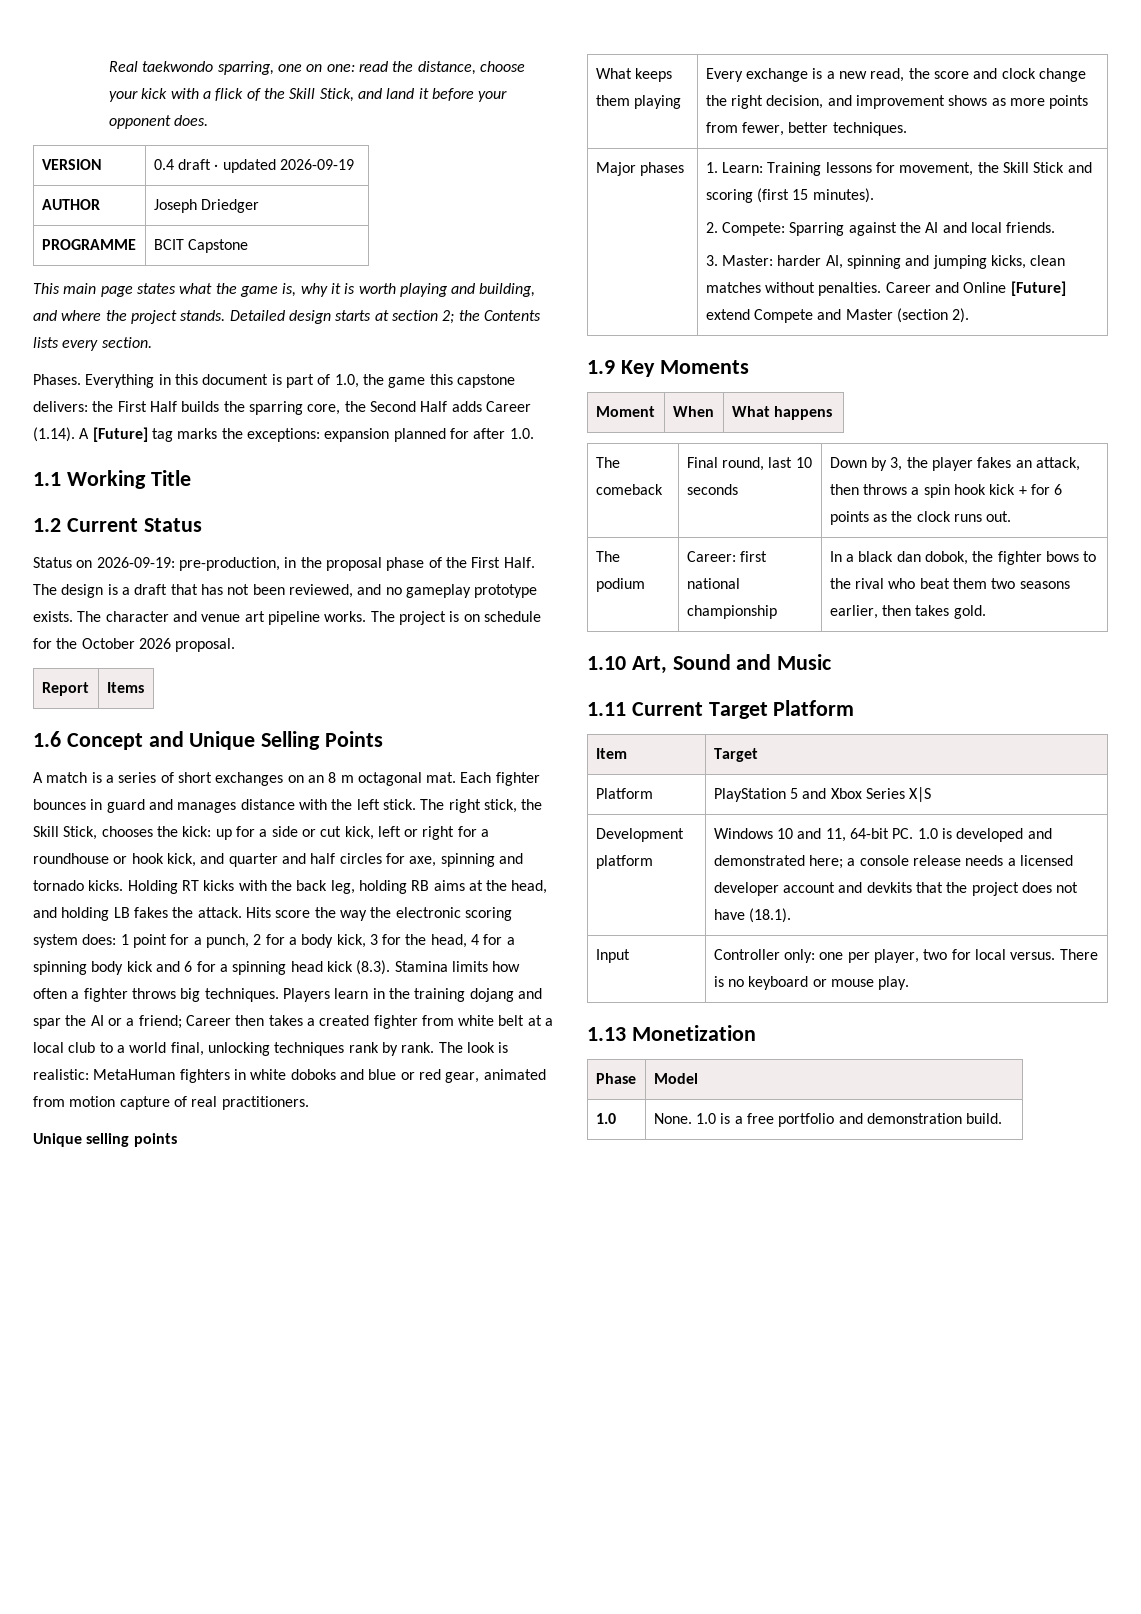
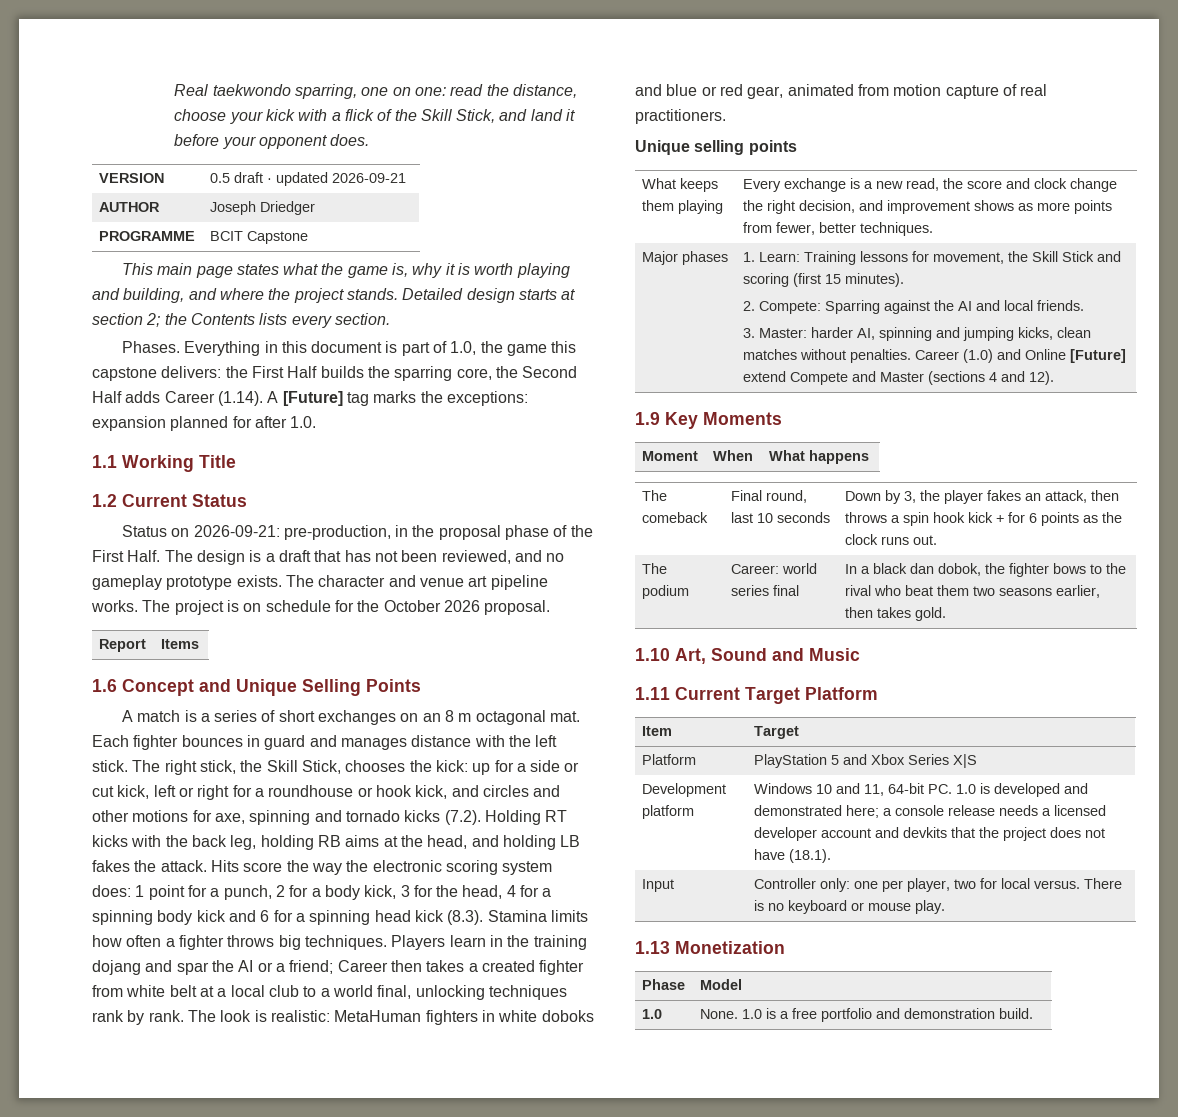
- VERSION | 0.4 draft · updated 2026-09-19
+ VERSION | 0.5 draft · updated 2026-09-21
- Status on 2026-09-19: pre-production, in the proposal phase of the First Half.
+ Status on 2026-09-21: pre-production, in the proposal phase of the First Half.
- The right stick, the Skill Stick, chooses the kick: up for a side or cut kick, left or right for a roundhouse or hook kick, and quarter and half circles for axe, spinning and tornado kicks. Holding RT kicks with the back leg, holding RB aims at the head, and holding LB fakes the attack.
+ The right stick, the Skill Stick, chooses the kick: up for a side or cut kick, left or right for a roundhouse or hook kick, and circles and other motions for axe, spinning and tornado kicks (7.2). Holding RT kicks with the back leg, holding RB aims at the head, and holding LB fakes the attack.
- Career and Online [Future] extend Compete and Master (section 2).
+ Career (1.0) and Online [Future] extend Compete and Master (sections 4 and 12).
- The podium | Career: first national championship | In a black dan dobok, the fighter bows to the rival who beat them two seasons earlier, then takes gold.
+ The podium | Career: world series final | In a black dan dobok, the fighter bows to the rival who beat them two seasons earlier, then takes gold.

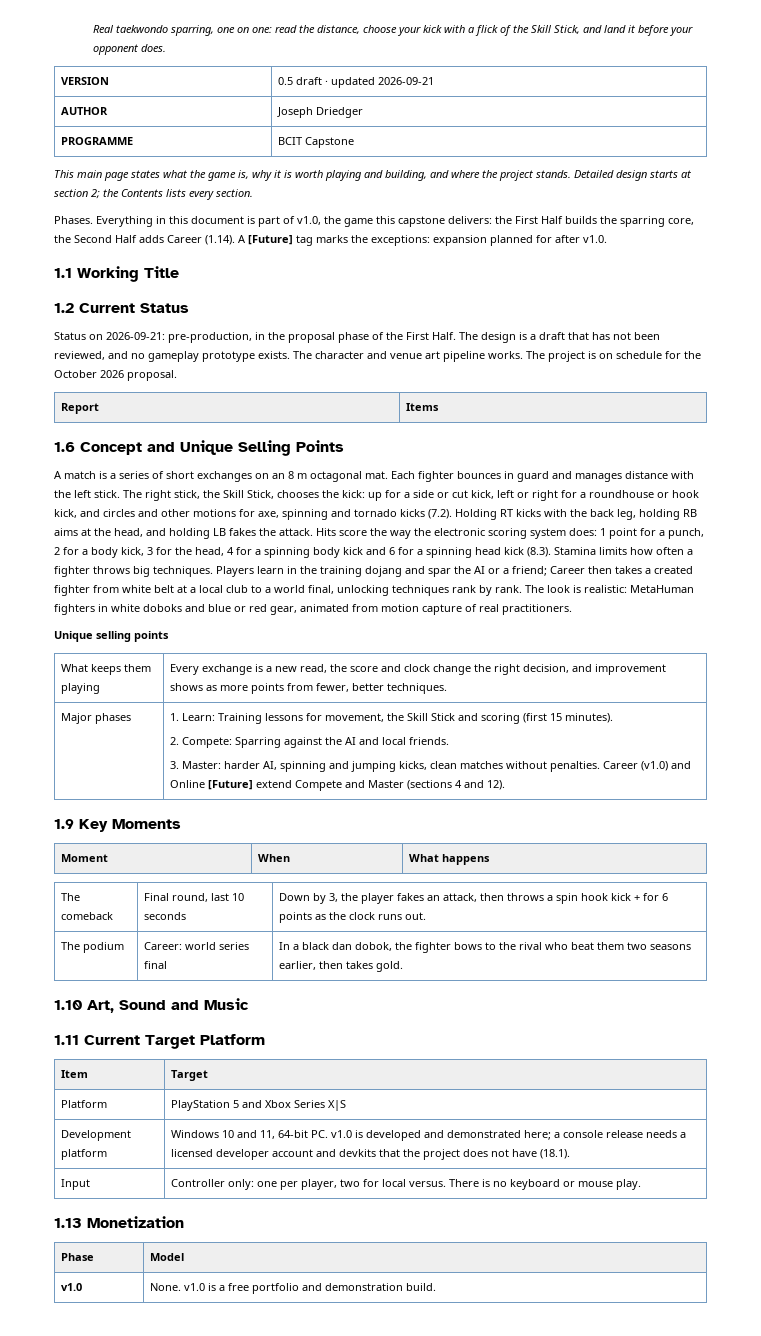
- Everything in this document is part of 1.0, the game this capstone delivers: the First Half builds the sparring core, the Second Half adds Career (1.14). A [Future] tag marks the exceptions: expansion planned for after 1.0.
+ Everything in this document is part of v1.0, the game this capstone delivers: the First Half builds the sparring core, the Second Half adds Career (1.14). A [Future] tag marks the exceptions: expansion planned for after v1.0.
- Career (1.0) and Online [Future] extend Compete and Master (sections 4 and 12).
+ Career (v1.0) and Online [Future] extend Compete and Master (sections 4 and 12).
- Development platform | Windows 10 and 11, 64-bit PC. 1.0 is developed and demonstrated here; a console release needs a licensed developer account and devkits that the project does not have (18.1).
+ Development platform | Windows 10 and 11, 64-bit PC. v1.0 is developed and demonstrated here; a console release needs a licensed developer account and devkits that the project does not have (18.1).
- 1.0 | None. 1.0 is a free portfolio and demonstration build.
+ v1.0 | None. v1.0 is a free portfolio and demonstration build.

